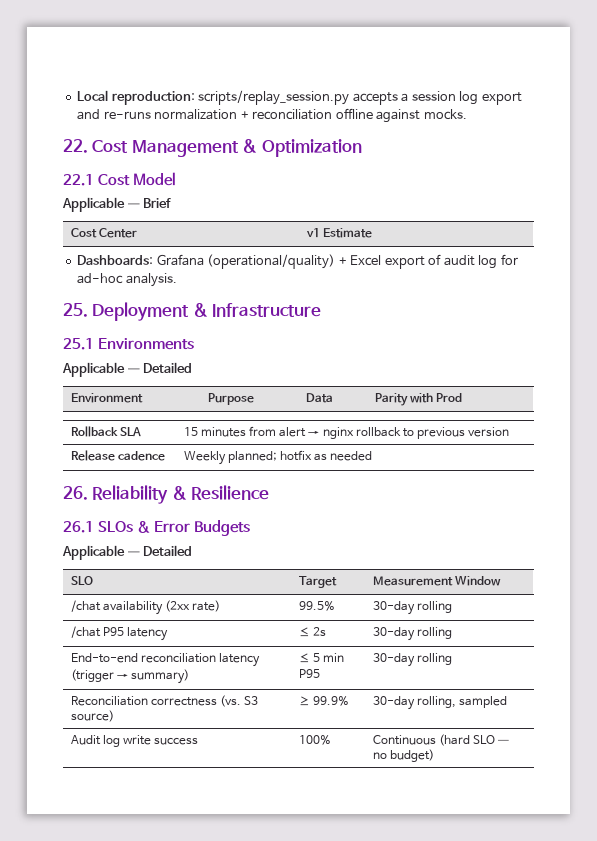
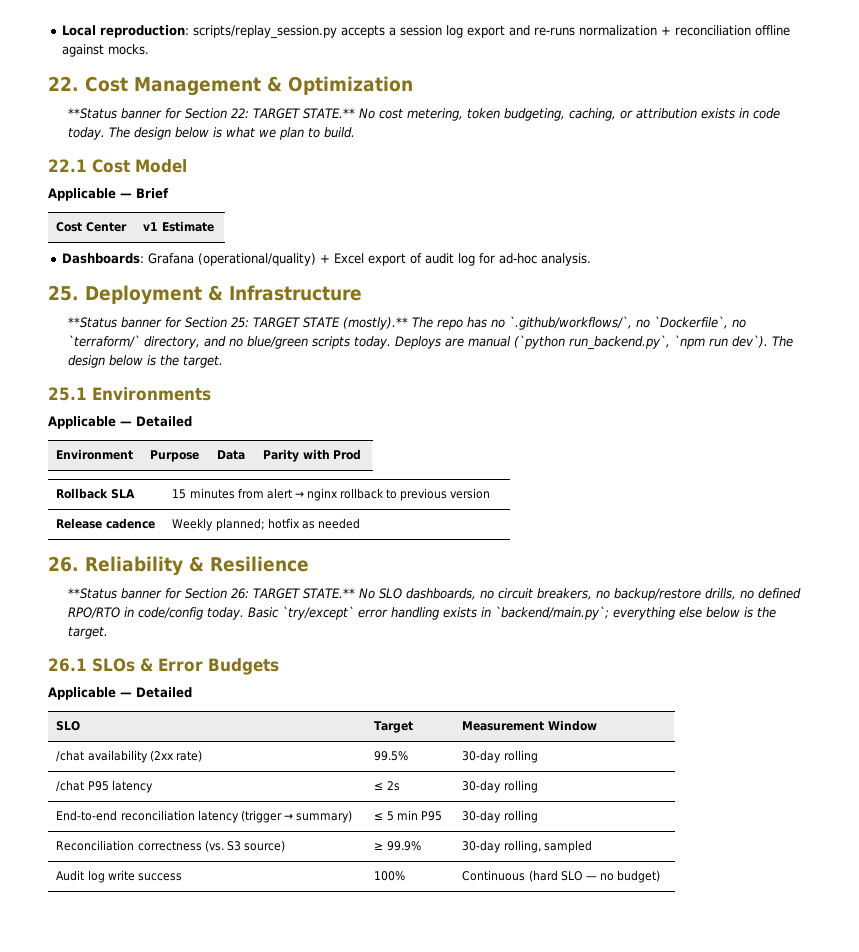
+ **Status banner for Section 22: TARGET STATE.** No cost metering, token budgeting, caching, or attribution exists in code today. The design below is what we plan to build.
+ **Status banner for Section 25: TARGET STATE (mostly).** The repo has no `.github/workflows/`, no `Dockerfile`, no `terraform/` directory, and no blue/green scripts today. Deploys are manual (`python run_backend.py`, `npm run dev`). The design below is the target.
+ **Status banner for Section 26: TARGET STATE.** No SLO dashboards, no circuit breakers, no backup/restore drills, no defined RPO/RTO in code/config today. Basic `try/except` error handling exists in `backend/main.py`; everything else below is the target.

